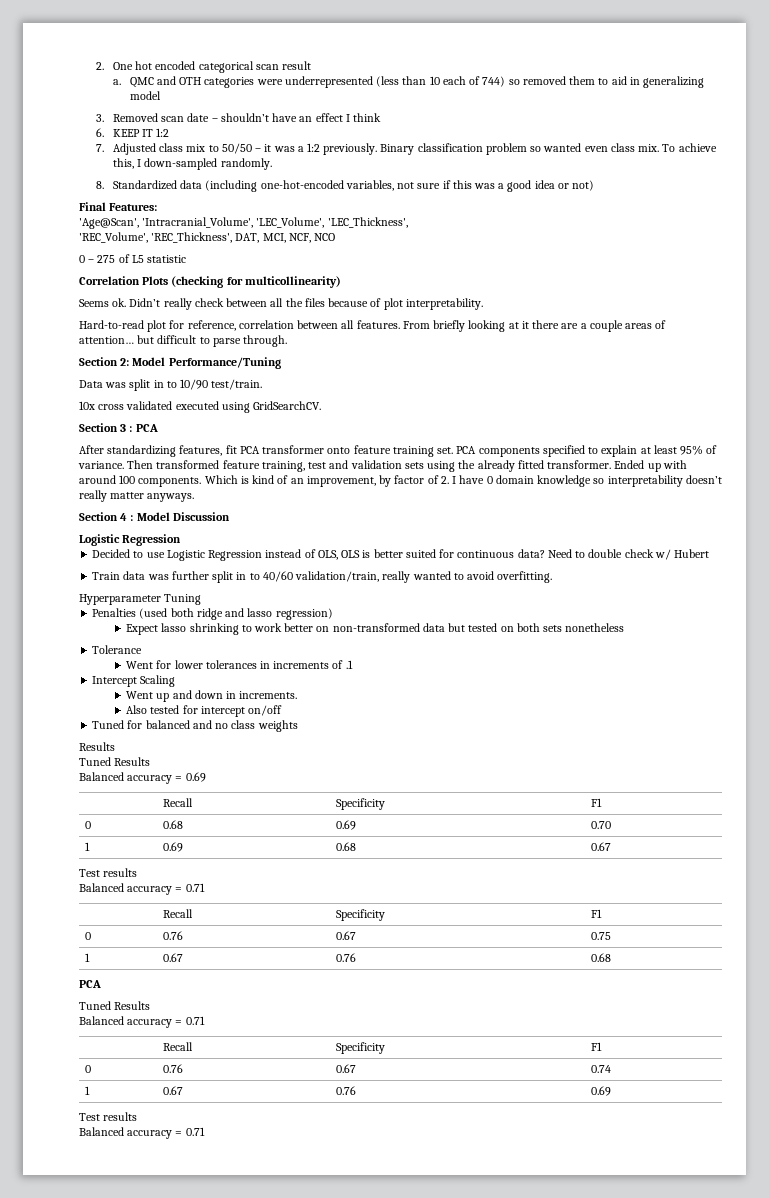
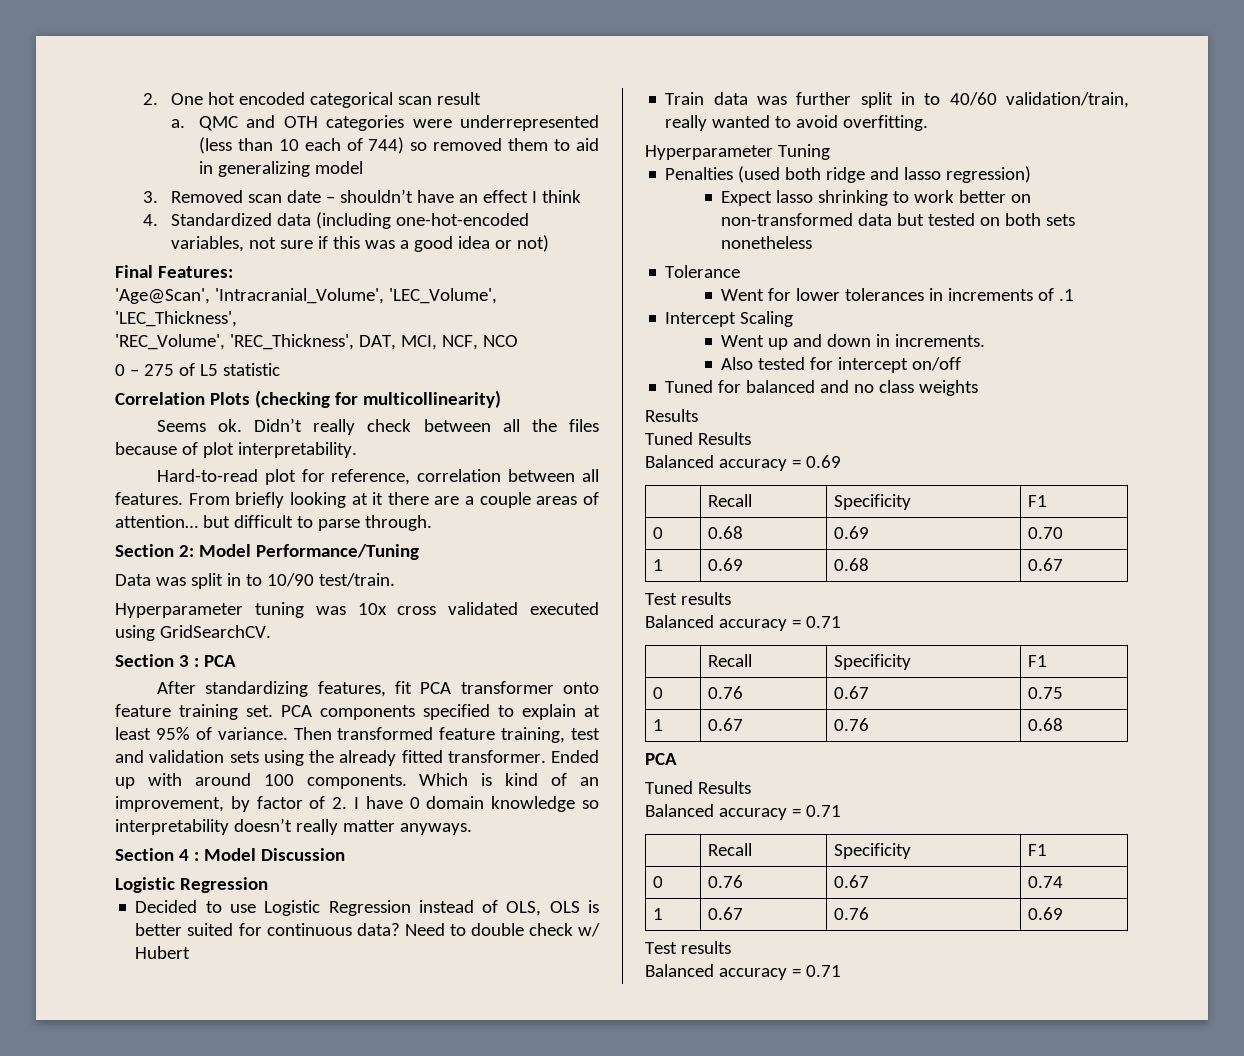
- 6. KEEP IT 1:2
- 7. Adjusted class mix to 50/50 – it was a 1:2 previously. Binary classification problem so wanted even class mix. To achieve this, I down-sampled randomly.
- 8. Standardized data (including one-hot-encoded variables, not sure if this was a good idea or not)
+ 4. Standardized data (including one-hot-encoded variables, not sure if this was a good idea or not)
- 10x cross validated executed using GridSearchCV.
+ Hyperparameter tuning was 10x cross validated executed using GridSearchCV.

